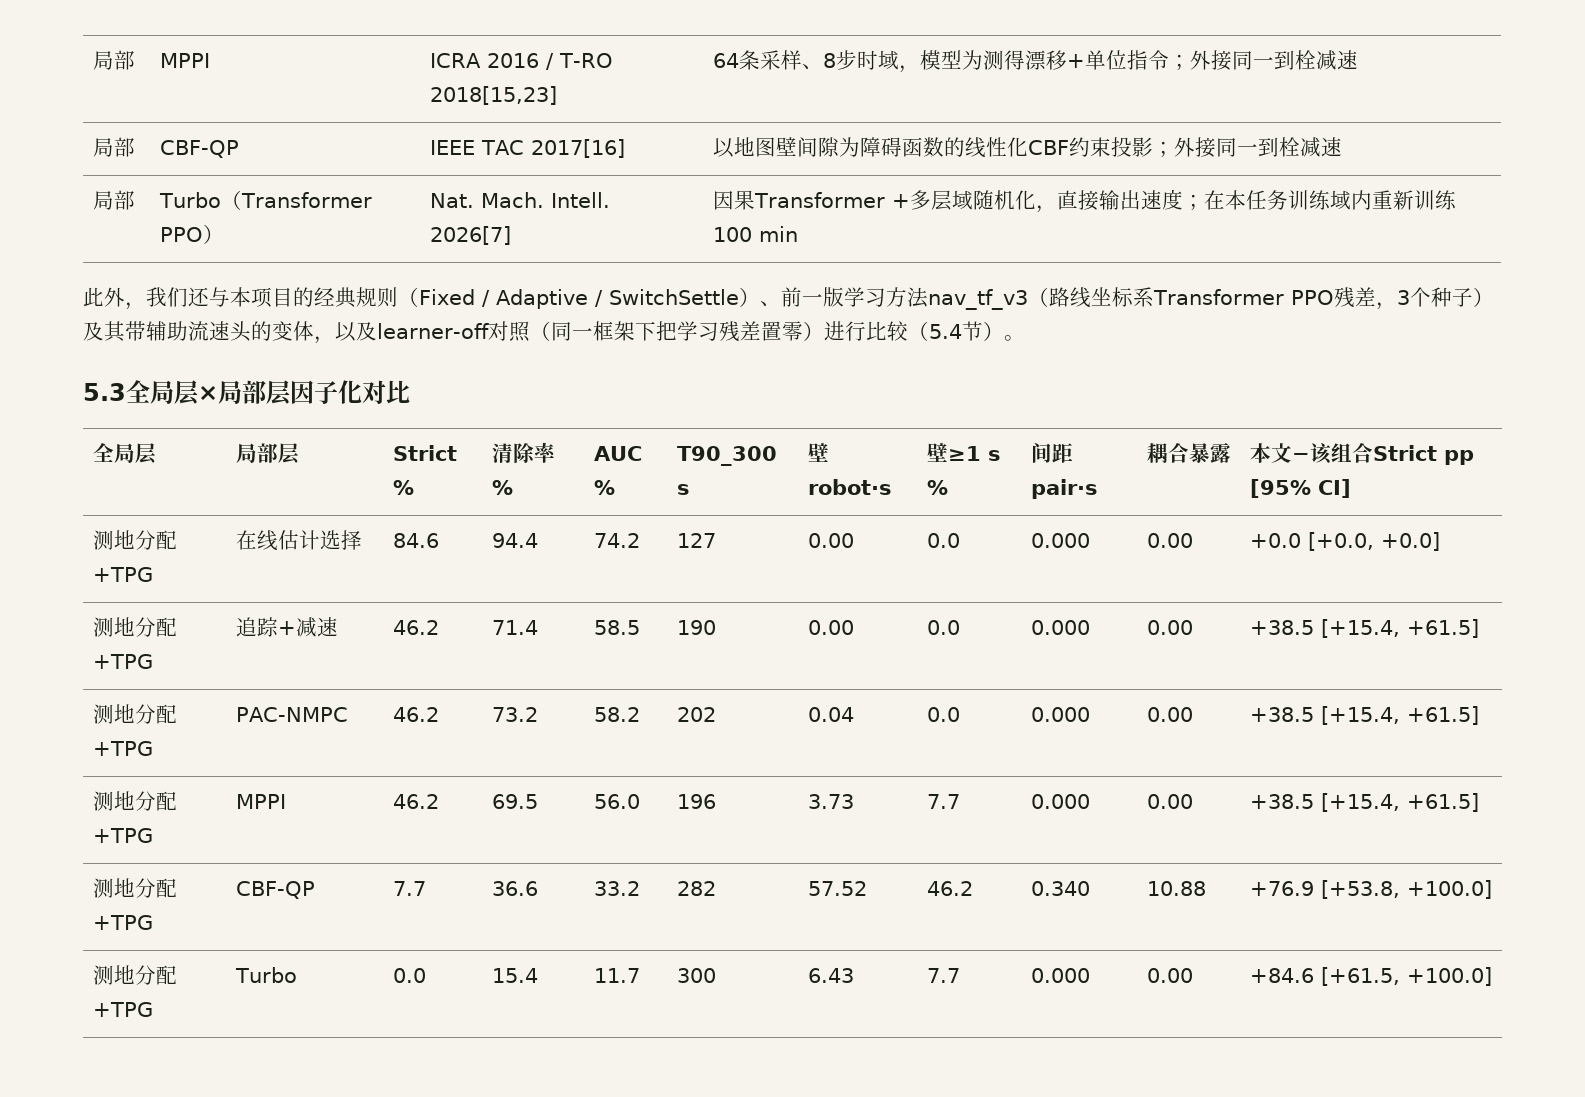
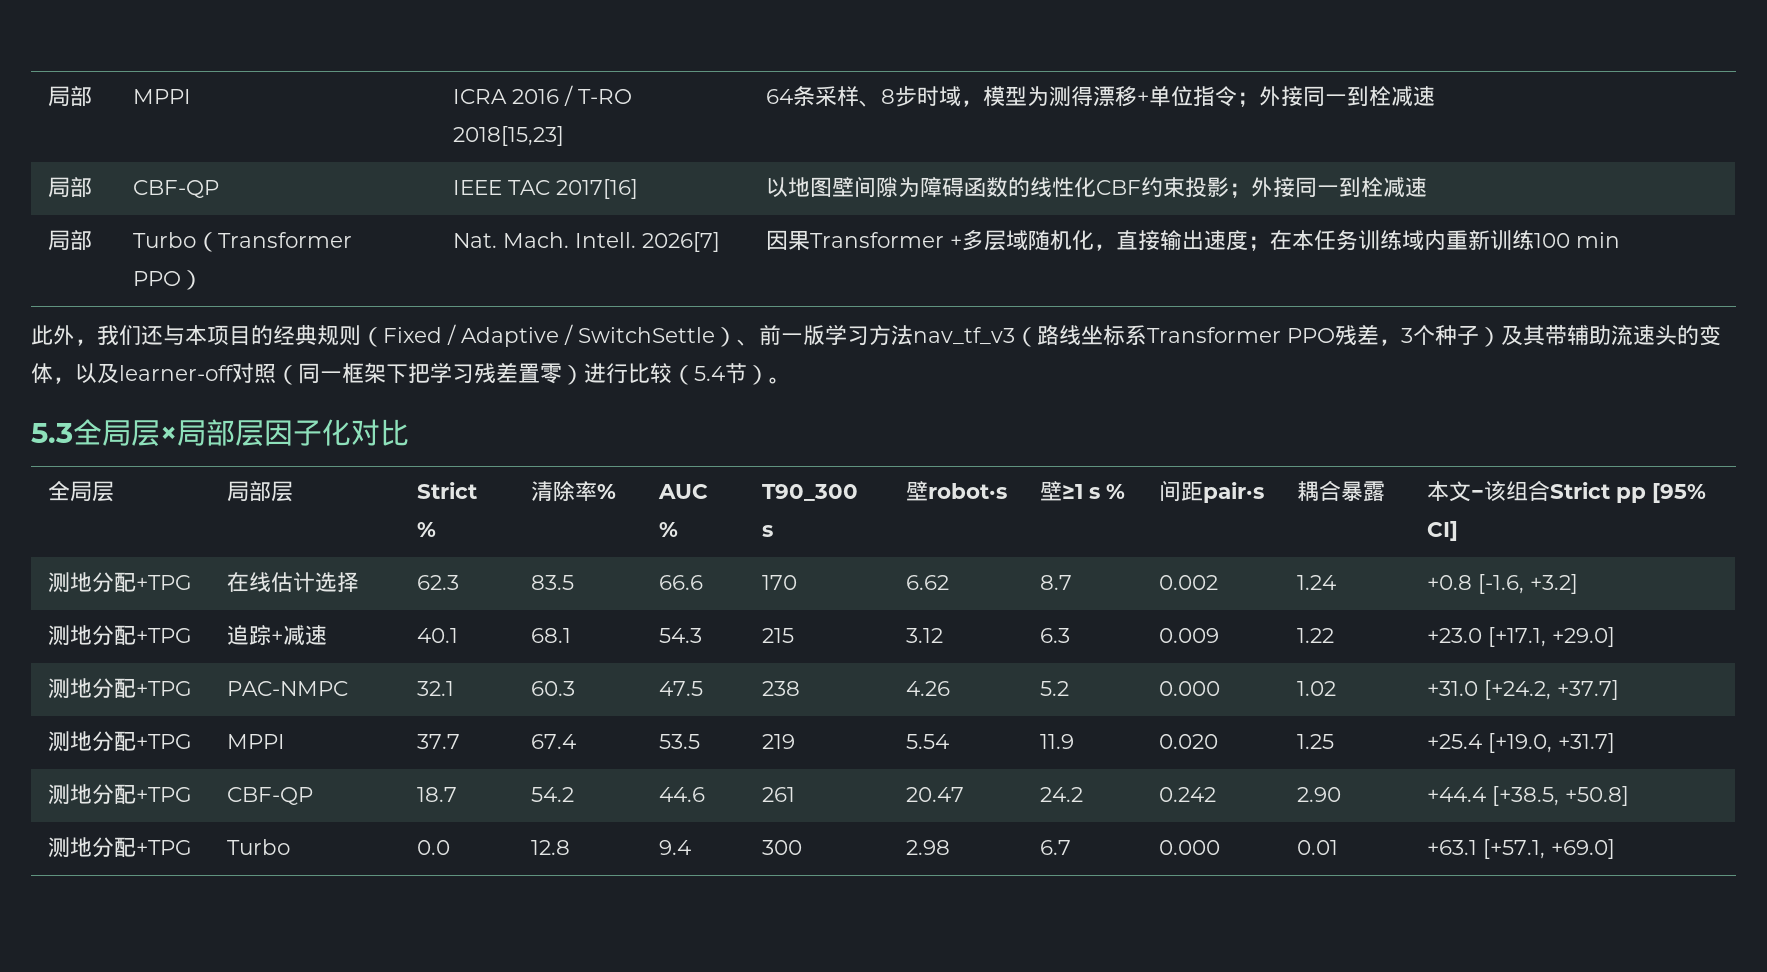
- 测地分配+TPG | 在线估计选择 | 84.6 | 94.4 | 74.2 | 127 | 0.00 | 0.0 | 0.000 | 0.00 | +0.0 [+0.0, +0.0]
+ 测地分配+TPG | 在线估计选择 | 62.3 | 83.5 | 66.6 | 170 | 6.62 | 8.7 | 0.002 | 1.24 | +0.8 [-1.6, +3.2]
- 测地分配+TPG | 追踪+减速 | 46.2 | 71.4 | 58.5 | 190 | 0.00 | 0.0 | 0.000 | 0.00 | +38.5 [+15.4, +61.5]
- 测地分配+TPG | PAC-NMPC | 46.2 | 73.2 | 58.2 | 202 | 0.04 | 0.0 | 0.000 | 0.00 | +38.5 [+15.4, +61.5]
- 测地分配+TPG | MPPI | 46.2 | 69.5 | 56.0 | 196 | 3.73 | 7.7 | 0.000 | 0.00 | +38.5 [+15.4, +61.5]
- 测地分配+TPG | CBF-QP | 7.7 | 36.6 | 33.2 | 282 | 57.52 | 46.2 | 0.340 | 10.88 | +76.9 [+53.8, +100.0]
+ 测地分配+TPG | 追踪+减速 | 40.1 | 68.1 | 54.3 | 215 | 3.12 | 6.3 | 0.009 | 1.22 | +23.0 [+17.1, +29.0]
+ 测地分配+TPG | PAC-NMPC | 32.1 | 60.3 | 47.5 | 238 | 4.26 | 5.2 | 0.000 | 1.02 | +31.0 [+24.2, +37.7]
+ 测地分配+TPG | MPPI | 37.7 | 67.4 | 53.5 | 219 | 5.54 | 11.9 | 0.020 | 1.25 | +25.4 [+19.0, +31.7]
+ 测地分配+TPG | CBF-QP | 18.7 | 54.2 | 44.6 | 261 | 20.47 | 24.2 | 0.242 | 2.90 | +44.4 [+38.5, +50.8]
- 测地分配+TPG | Turbo | 0.0 | 15.4 | 11.7 | 300 | 6.43 | 7.7 | 0.000 | 0.00 | +84.6 [+61.5, +100.0]
+ 测地分配+TPG | Turbo | 0.0 | 12.8 | 9.4 | 300 | 2.98 | 6.7 | 0.000 | 0.01 | +63.1 [+57.1, +69.0]

